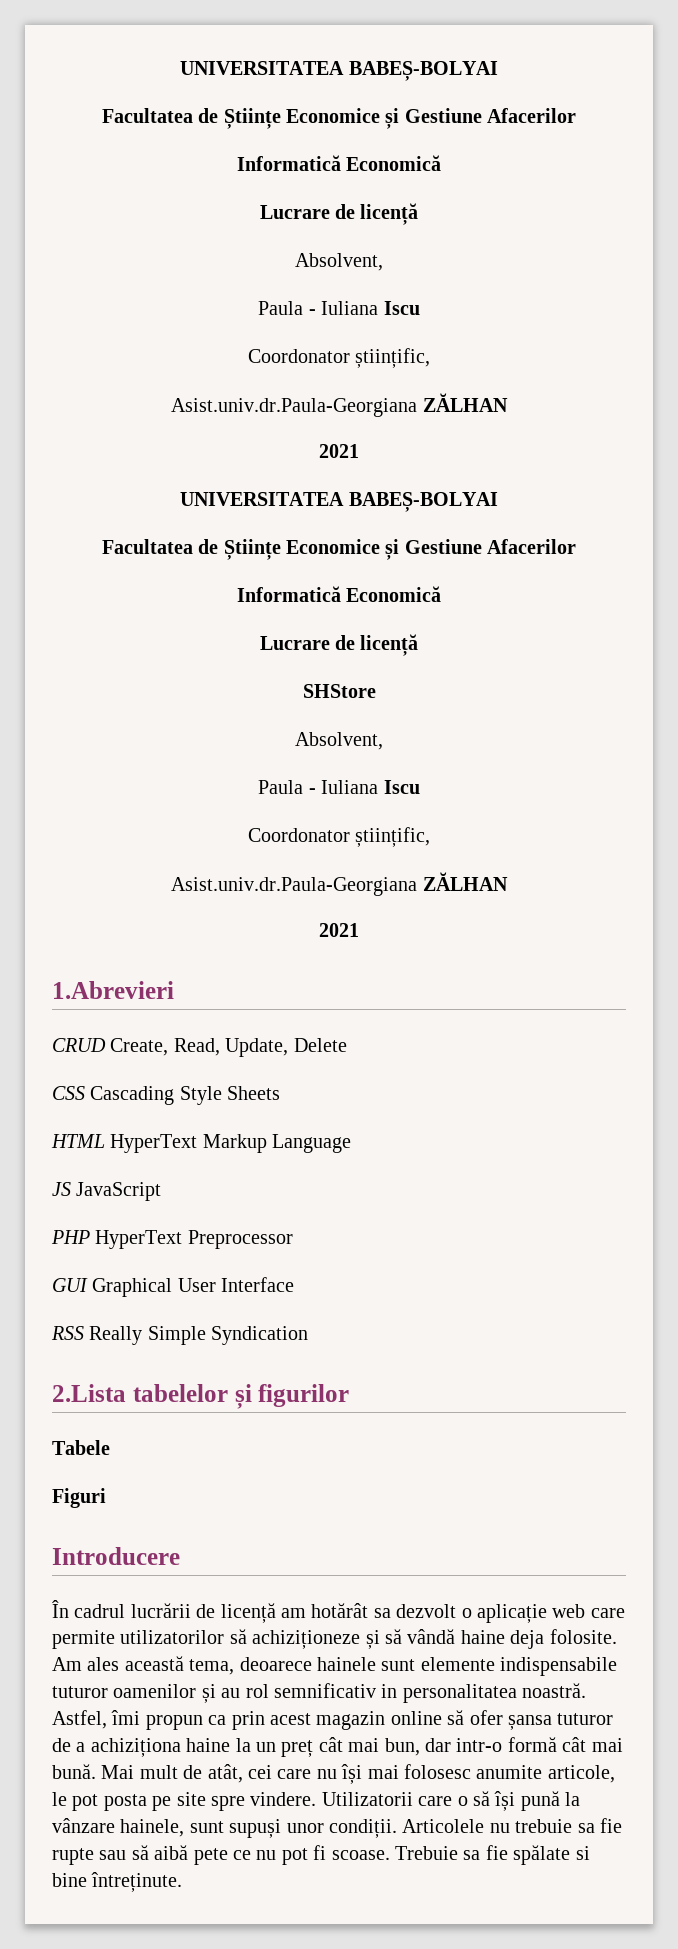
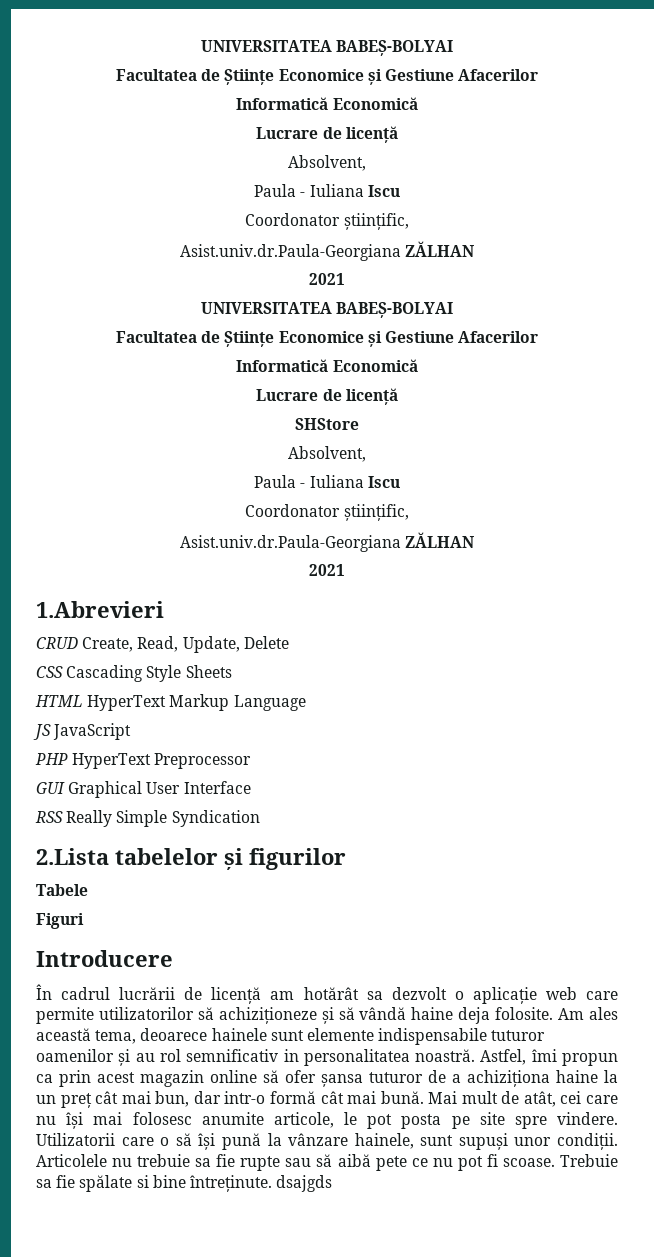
- Trebuie sa fie spălate si bine întreținute.
+ Trebuie sa fie spălate si bine întreținute. dsajgds

